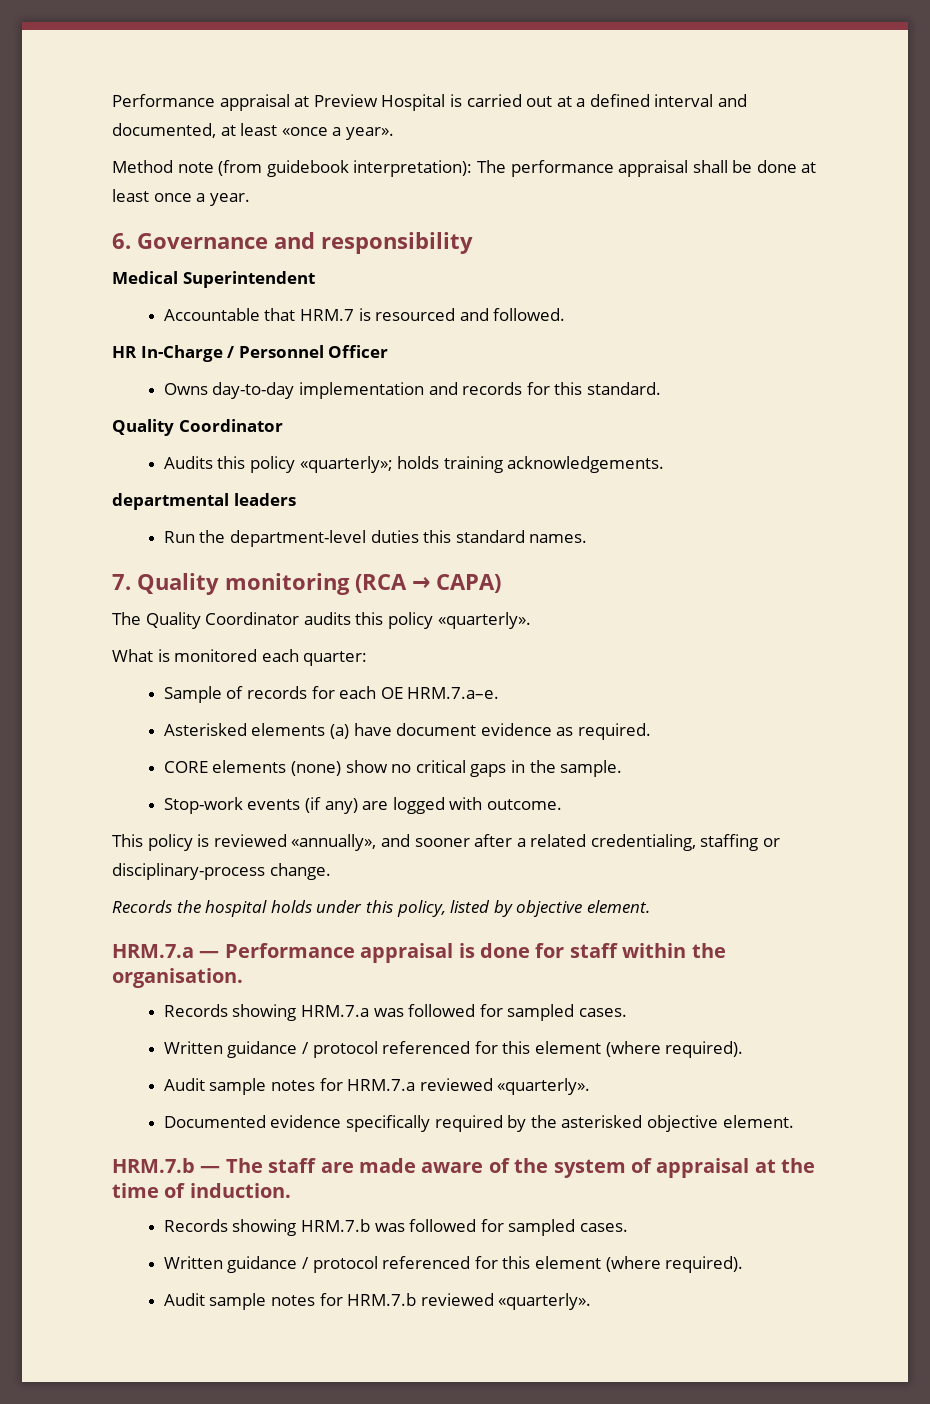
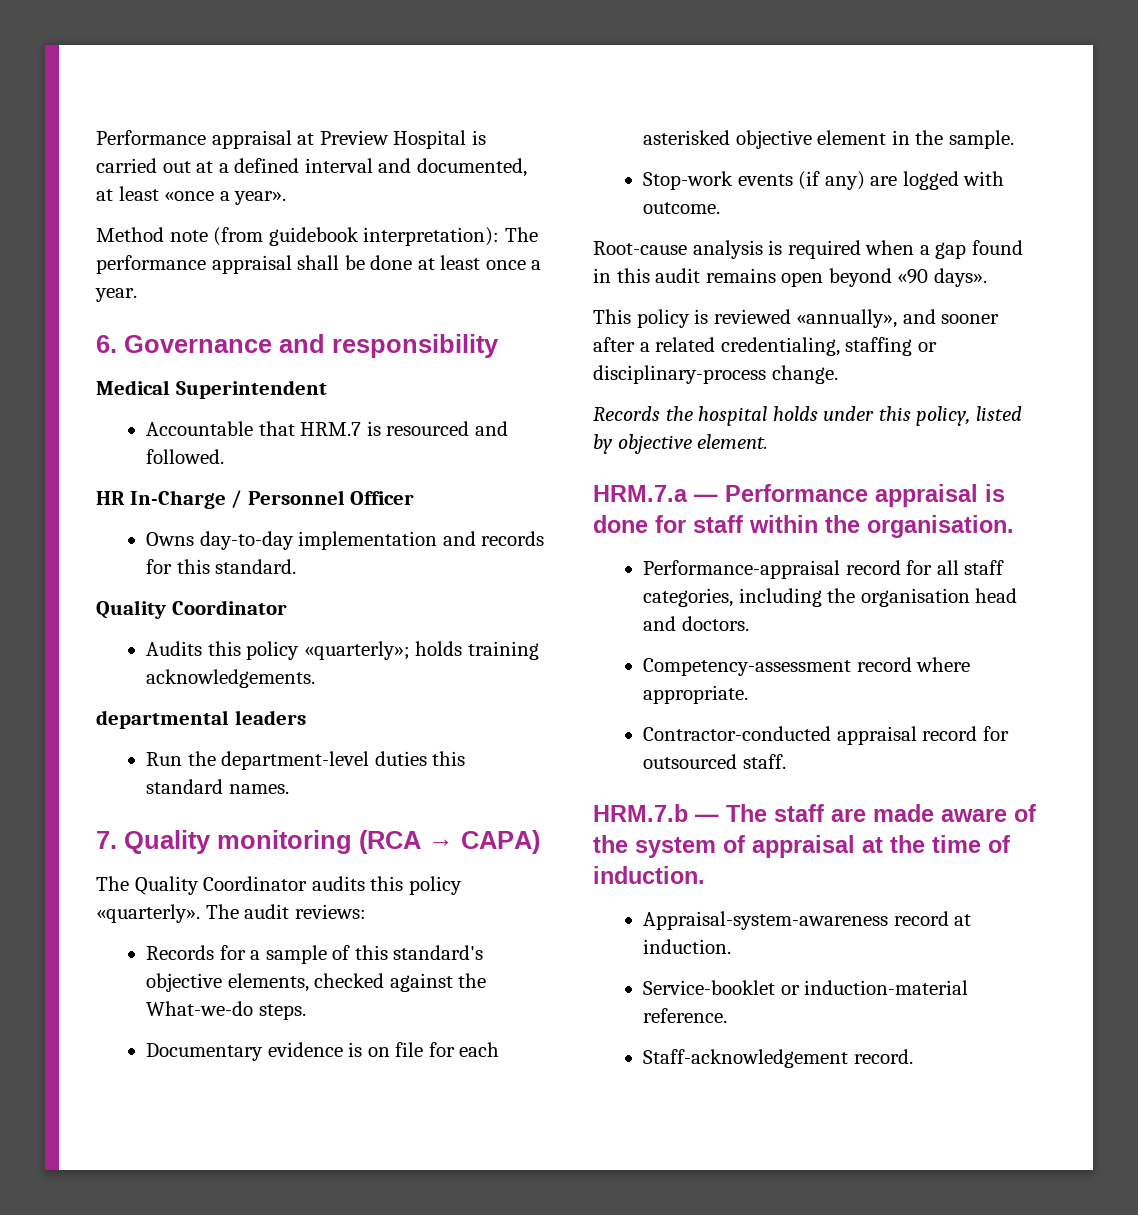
- The Quality Coordinator audits this policy «quarterly».
- What is monitored each quarter:
- Sample of records for each OE HRM.7.a–e.
- Asterisked elements (a) have document evidence as required.
- CORE elements (none) show no critical gaps in the sample.
+ The Quality Coordinator audits this policy «quarterly». The audit reviews:
+ Records for a sample of this standard's objective elements, checked against the What-we-do steps.
+ Documentary evidence is on file for each asterisked objective element in the sample.
+ Root-cause analysis is required when a gap found in this audit remains open beyond «90 days».
- Records showing HRM.7.a was followed for sampled cases.
- Written guidance / protocol referenced for this element (where required).
- Audit sample notes for HRM.7.a reviewed «quarterly».
- Documented evidence specifically required by the asterisked objective element.
+ Performance-appraisal record for all staff categories, including the organisation head and doctors.
+ Competency-assessment record where appropriate.
+ Contractor-conducted appraisal record for outsourced staff.
- Records showing HRM.7.b was followed for sampled cases.
- Written guidance / protocol referenced for this element (where required).
- Audit sample notes for HRM.7.b reviewed «quarterly».
+ Appraisal-system-awareness record at induction.
+ Service-booklet or induction-material reference.
+ Staff-acknowledgement record.

